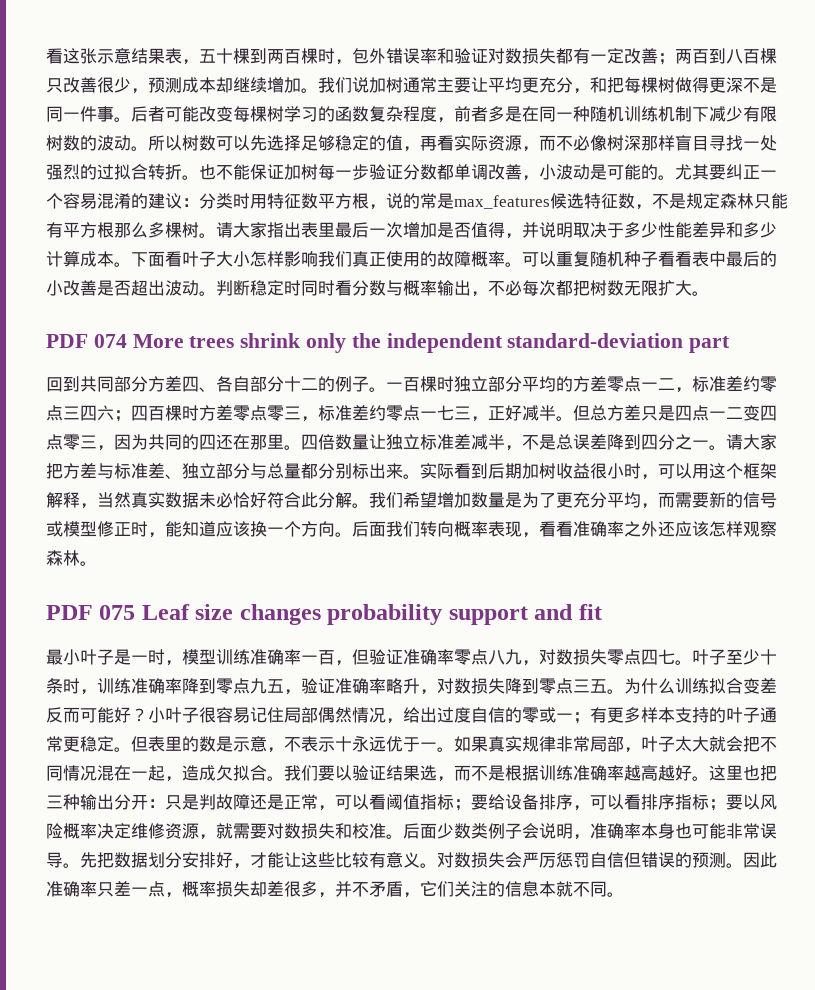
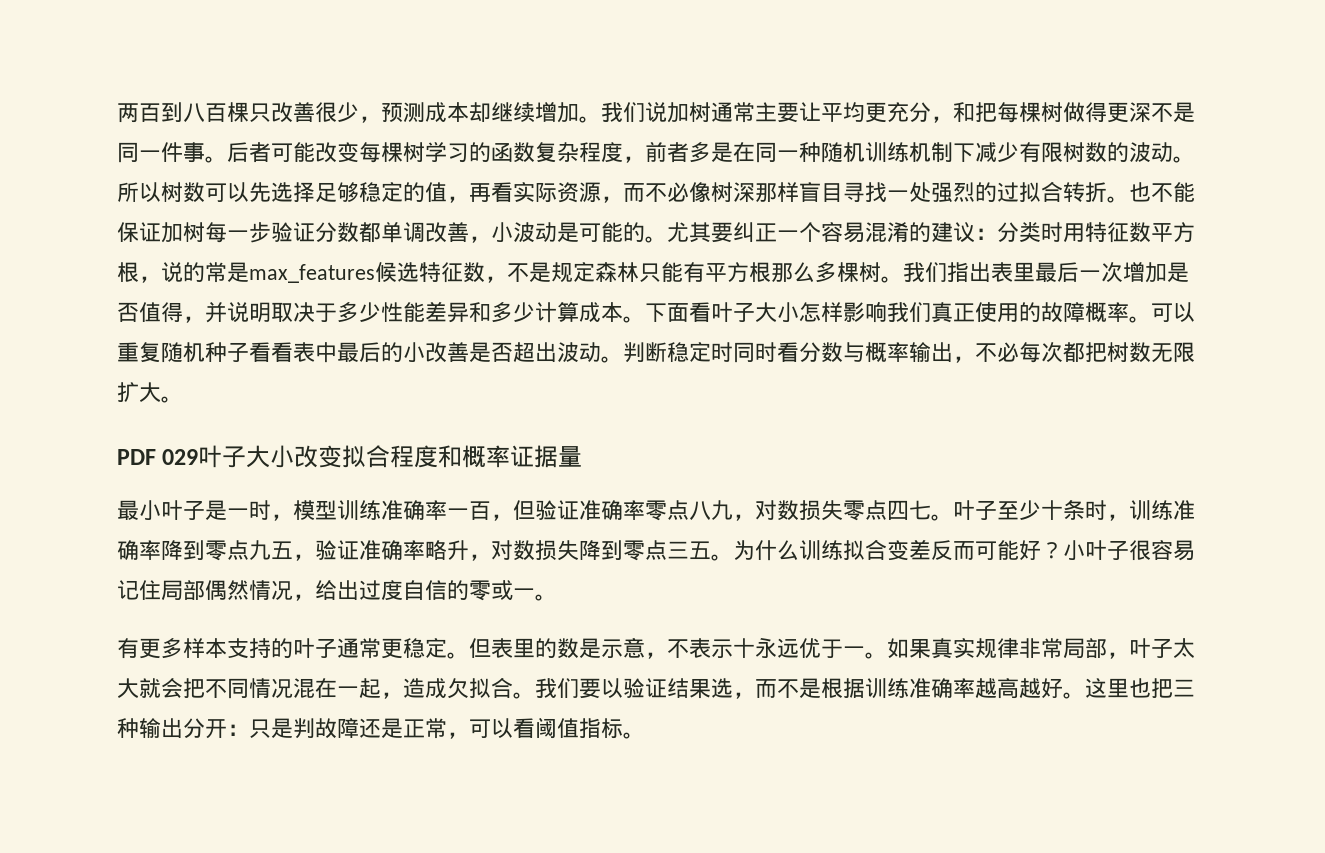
- 看这张示意结果表，五十棵到两百棵时，包外错误率和验证对数损失都有一定改善；两百到八百棵只改善很少，预测成本却继续增加。
+ 两百到八百棵只改善很少，预测成本却继续增加。
- 请大家指出表里最后一次增加是否值得，并说明取决于多少性能差异和多少计算成本。
+ 我们指出表里最后一次增加是否值得，并说明取决于多少性能差异和多少计算成本。
- PDF 074 More trees shrink only the independent standard-deviation part
- 回到共同部分方差四、各自部分十二的例子。一百棵时独立部分平均的方差零点一二，标准差约零点三四六；四百棵时方差零点零三，标准差约零点一七三，正好减半。但总方差只是四点一二变四点零三，因为共同的四还在那里。四倍数量让独立标准差减半，不是总误差降到四分之一。请大家把方差与标准差、独立部分与总量都分别标出来。实际看到后期加树收益很小时，可以用这个框架解释，当然真实数据未必恰好符合此分解。我们希望增加数量是为了更充分平均，而需要新的信号或模型修正时，能知道应该换一个方向。后面我们转向概率表现，看看准确率之外还应该怎样观察森林。
- PDF 075 Leaf size changes probability support and fit
+ PDF 029叶子大小改变拟合程度和概率证据量
- 小叶子很容易记住局部偶然情况，给出过度自信的零或一；有更多样本支持的叶子通常更稳定。
+ 小叶子很容易记住局部偶然情况，给出过度自信的零或一。
+ 有更多样本支持的叶子通常更稳定。
- 这里也把三种输出分开：只是判故障还是正常，可以看阈值指标；要给设备排序，可以看排序指标；要以风险概率决定维修资源，就需要对数损失和校准。后面少数类例子会说明，准确率本身也可能非常误导。先把数据划分安排好，才能让这些比较有意义。对数损失会严厉惩罚自信但错误的预测。因此准确率只差一点，概率损失却差很多，并不矛盾，它们关注的信息本就不同。
+ 这里也把三种输出分开：只是判故障还是正常，可以看阈值指标。

